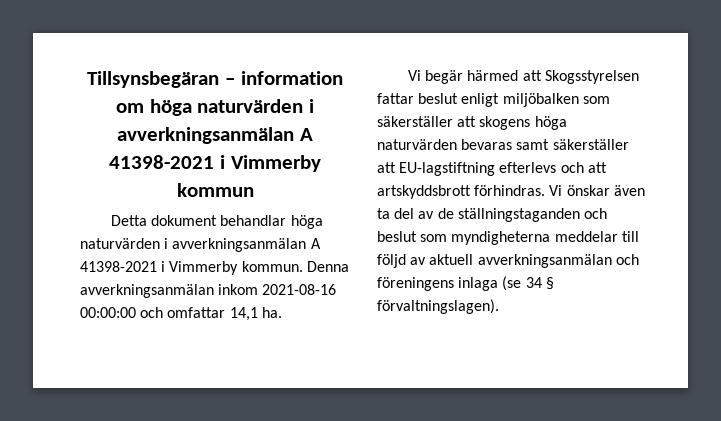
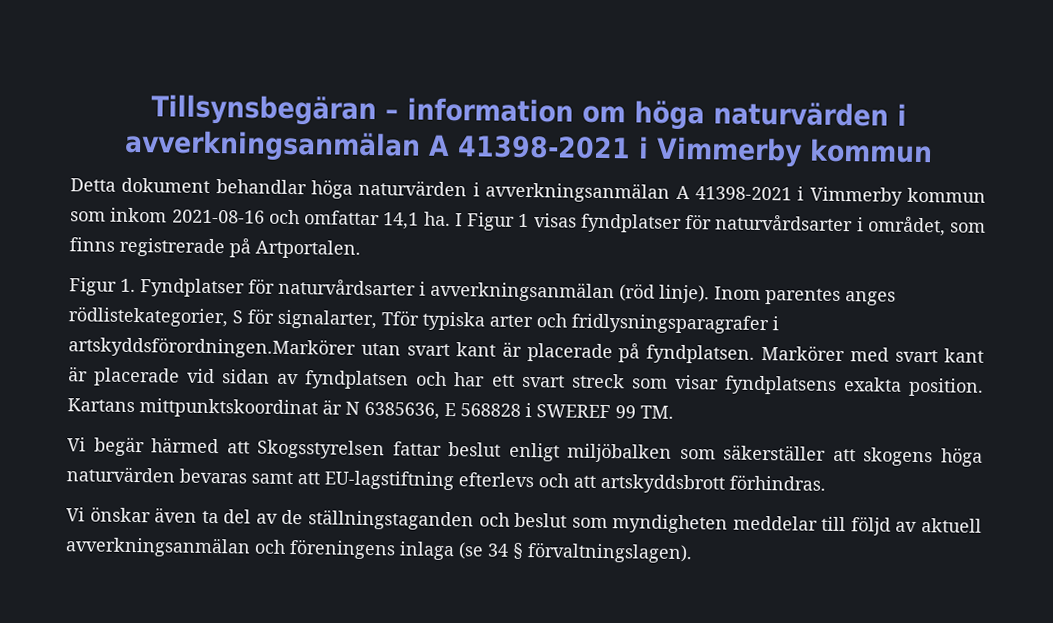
- Detta dokument behandlar höga naturvärden i avverkningsanmälan A 41398-2021 i Vimmerby kommun. Denna avverkningsanmälan inkom 2021-08-16 00:00:00 och omfattar 14,1 ha.
+ Detta dokument behandlar höga naturvärden i avverkningsanmälan A 41398-2021 i Vimmerby kommun som inkom 2021-08-16 och omfattar 14,1 ha. I Figur 1 visas fyndplatser för naturvårdsarter i området, som finns registrerade på Artportalen.
+ Figur 1. Fyndplatser för naturvårdsarter i avverkningsanmälan (röd linje). Inom parentes anges rödlistekategorier, S för signalarter, Tför typiska arter och fridlysningsparagrafer i artskyddsförordningen.Markörer utan svart kant är placerade på fyndplatsen. Markörer med svart kant är placerade vid sidan av fyndplatsen och har ett svart streck som visar fyndplatsens exakta position. Kartans mittpunktskoordinat är N 6385636, E 568828 i SWEREF 99 TM.
- Vi begär härmed att Skogsstyrelsen fattar beslut enligt miljöbalken som säkerställer att skogens höga naturvärden bevaras samt säkerställer att EU-lagstiftning efterlevs och att artskyddsbrott förhindras. Vi önskar även ta del av de ställningstaganden och beslut som myndigheterna meddelar till följd av aktuell avverkningsanmälan och föreningens inlaga (se 34 § förvaltningslagen).
+ Vi begär härmed att Skogsstyrelsen fattar beslut enligt miljöbalken som säkerställer att skogens höga naturvärden bevaras samt att EU-lagstiftning efterlevs och att artskyddsbrott förhindras.
+ Vi önskar även ta del av de ställningstaganden och beslut som myndigheten meddelar till följd av aktuell avverkningsanmälan och föreningens inlaga (se 34 § förvaltningslagen).

